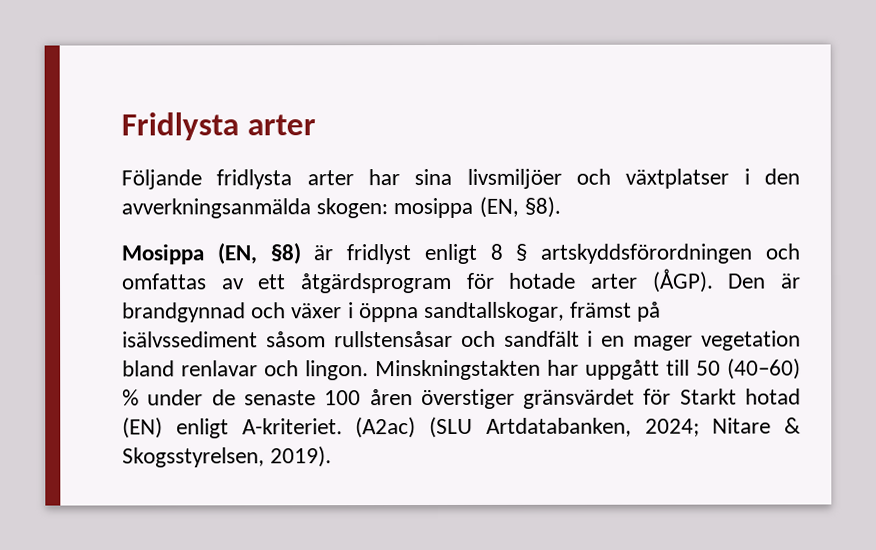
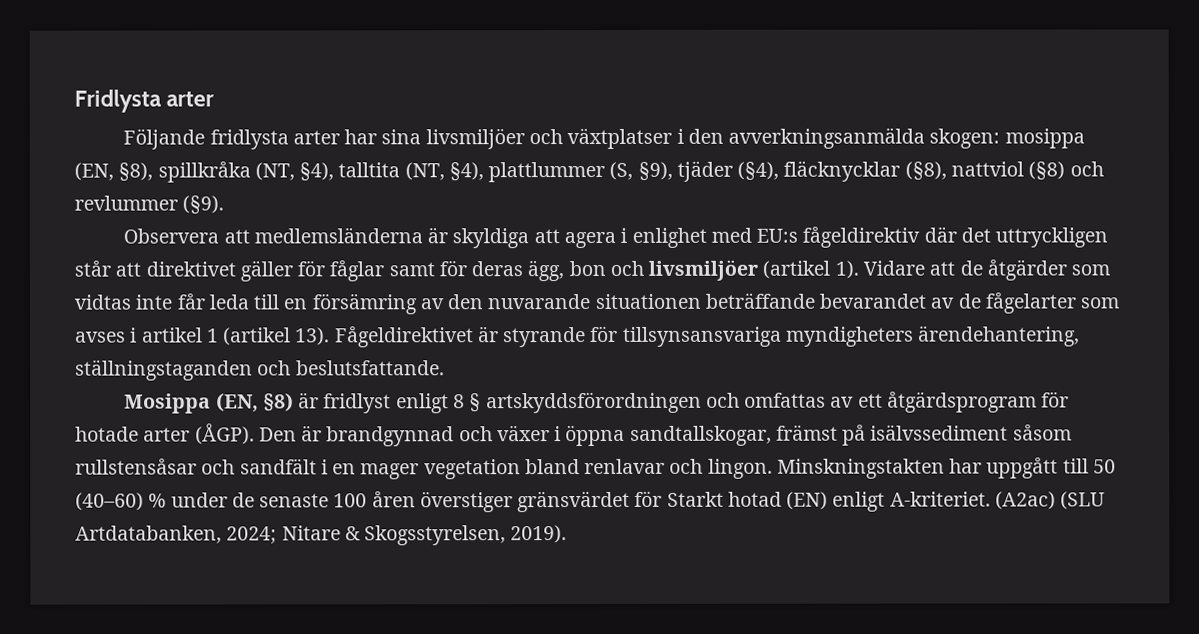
- Följande fridlysta arter har sina livsmiljöer och växtplatser i den avverkningsanmälda skogen: mosippa (EN, §8).
+ Följande fridlysta arter har sina livsmiljöer och växtplatser i den avverkningsanmälda skogen: mosippa (EN, §8), spillkråka (NT, §4), talltita (NT, §4), plattlummer (S, §9), tjäder (§4), fläcknycklar (§8), nattviol (§8) och revlummer (§9).
+ Observera att medlemsländerna är skyldiga att agera i enlighet med EU:s fågeldirektiv där det uttryckligen står att direktivet gäller för fåglar samt för deras ägg, bon och livsmiljöer (artikel 1). Vidare att de åtgärder som vidtas inte får leda till en försämring av den nuvarande situationen beträffande bevarandet av de fågelarter som avses i artikel 1 (artikel 13). Fågeldirektivet är styrande för tillsynsansvariga myndigheters ärendehantering, ställningstaganden och beslutsfattande.

